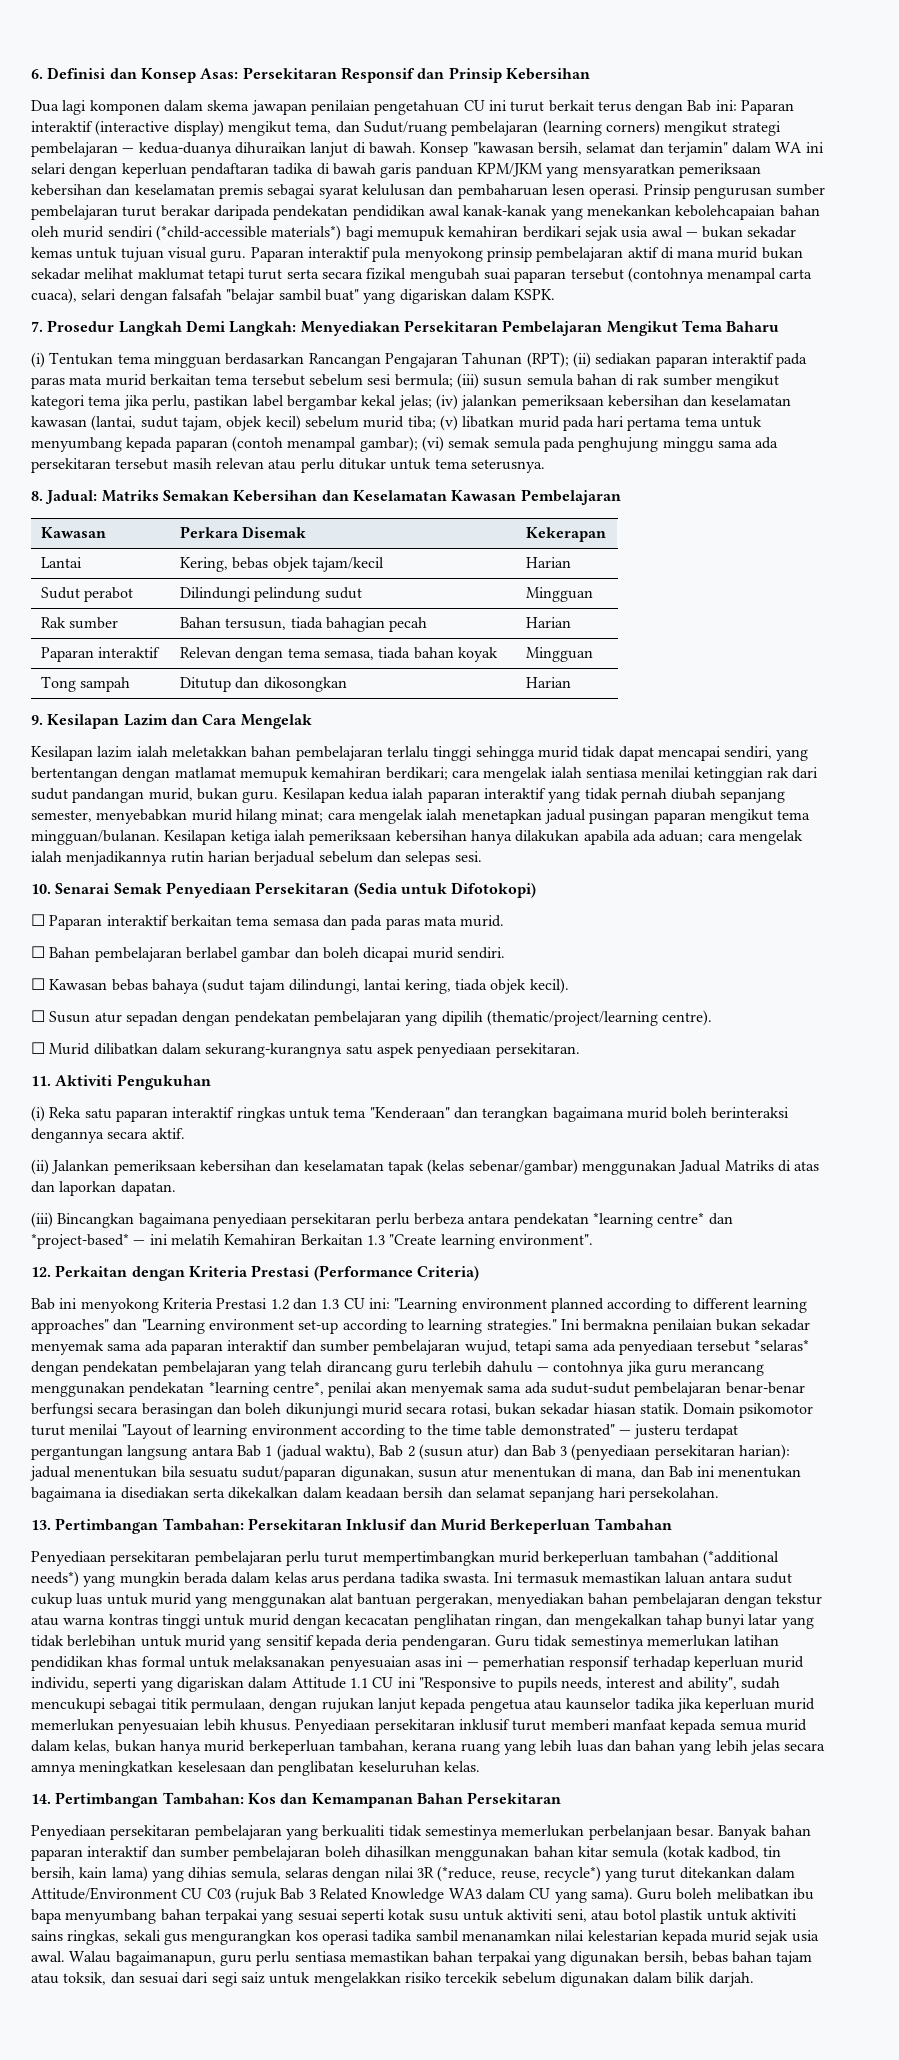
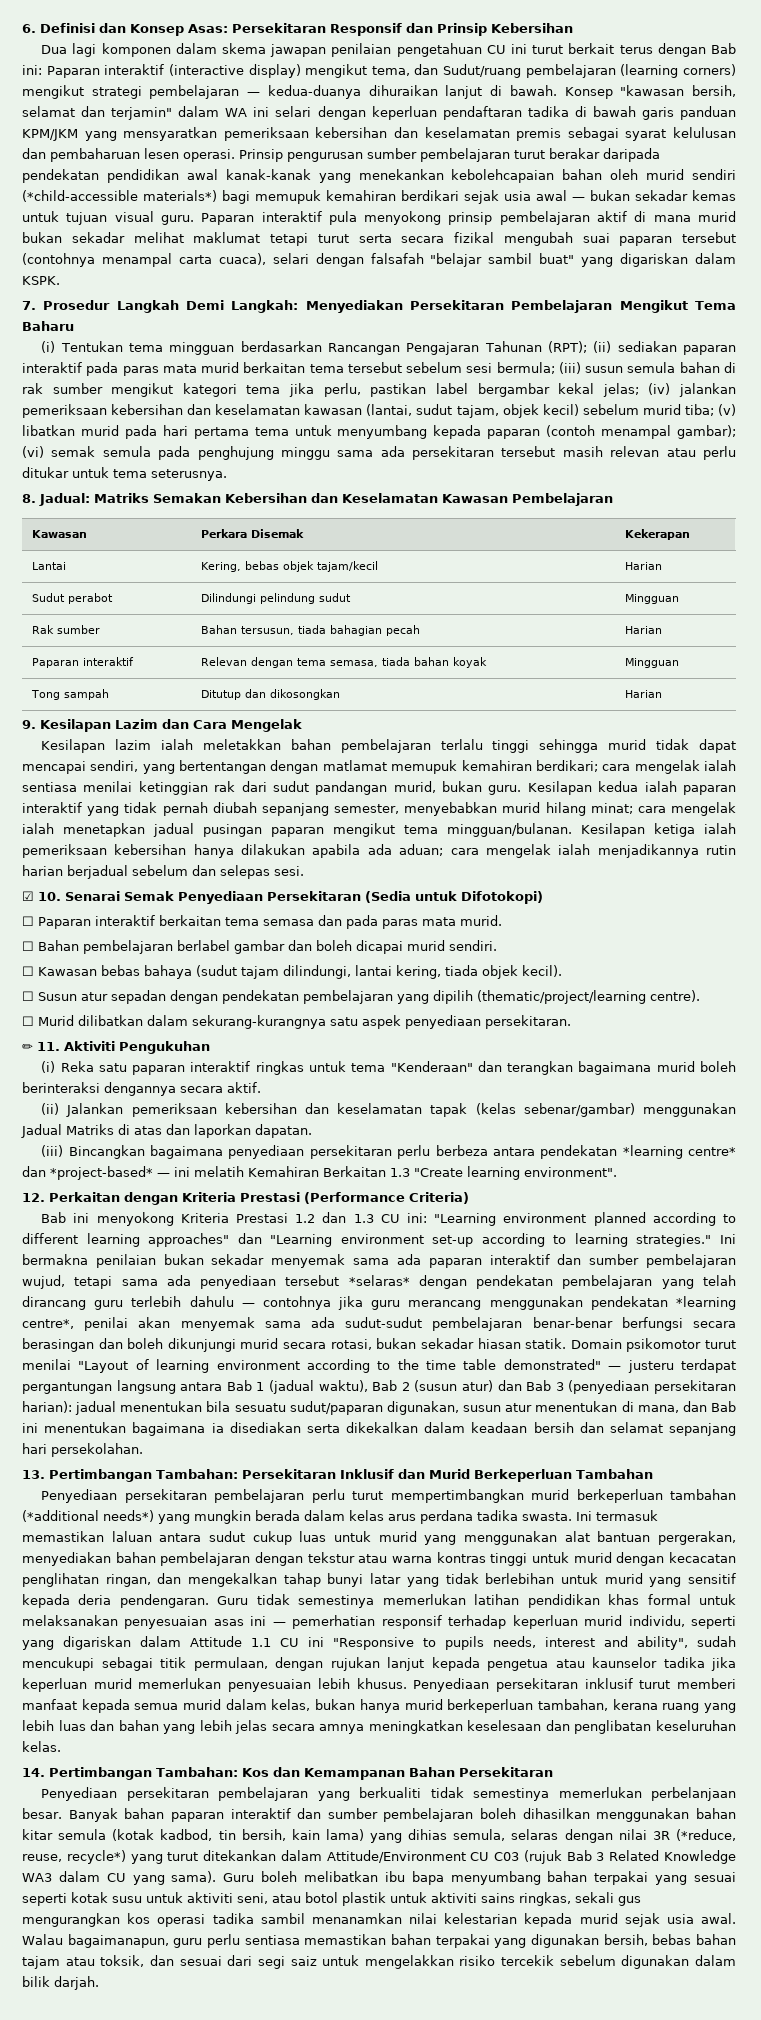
- 10. Senarai Semak Penyediaan Persekitaran (Sedia untuk Difotokopi)
+ ☑ 10. Senarai Semak Penyediaan Persekitaran (Sedia untuk Difotokopi)
- 11. Aktiviti Pengukuhan
+ ✏ 11. Aktiviti Pengukuhan

